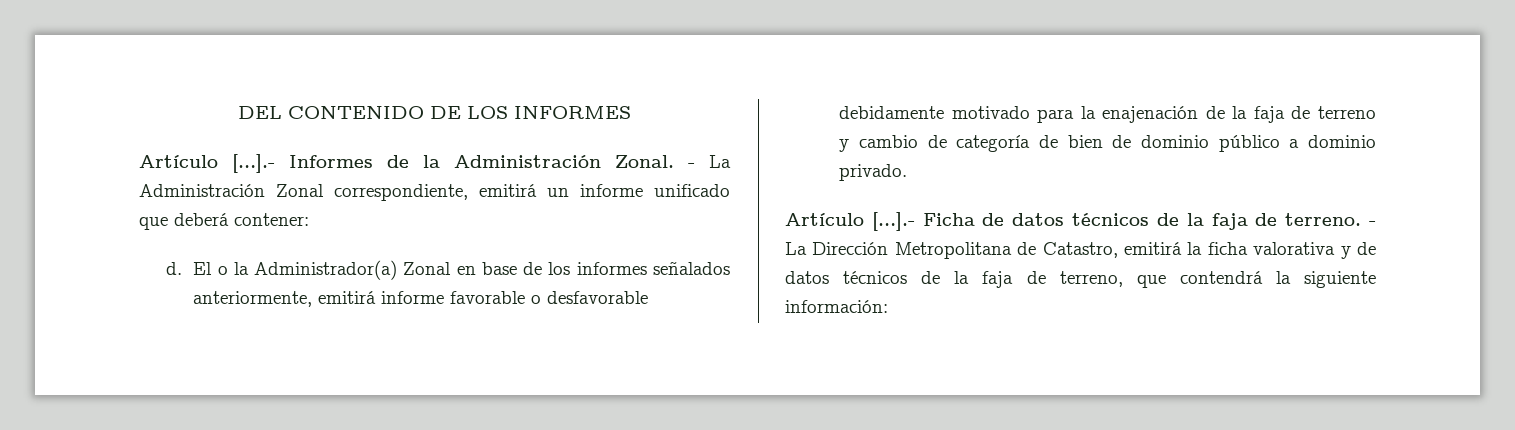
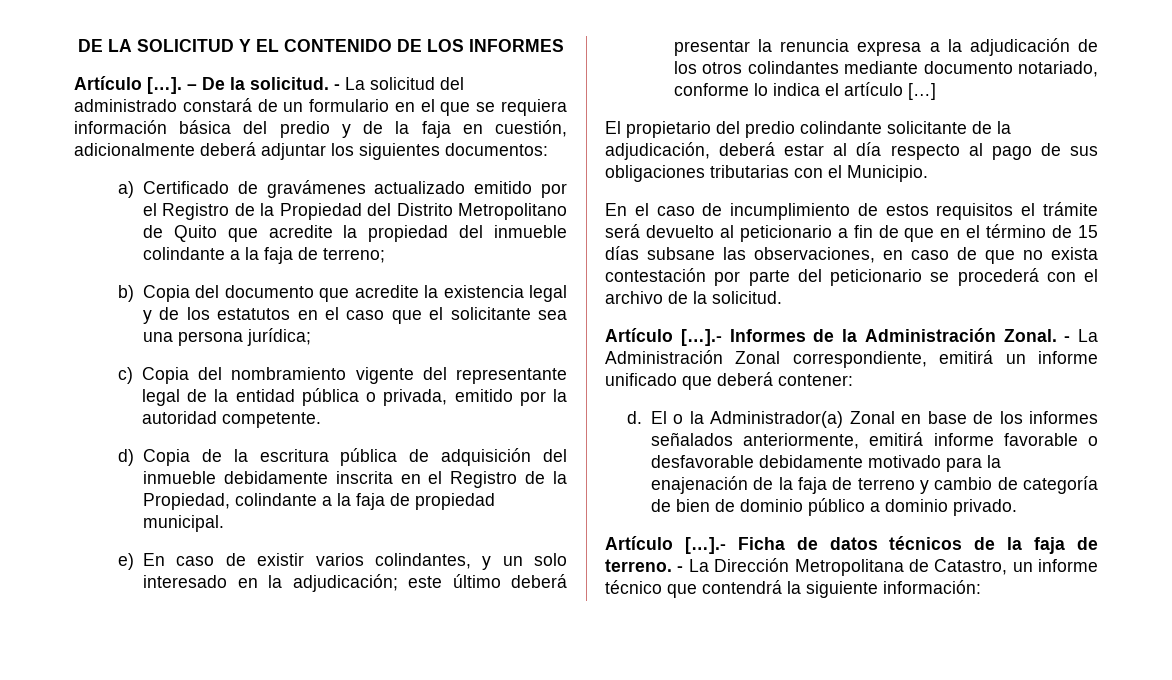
- DEL CONTENIDO DE LOS INFORMES
+ DE LA SOLICITUD Y EL CONTENIDO DE LOS INFORMES
+ Artículo […]. – De la solicitud. - La solicitud del administrado constará de un formulario en el que se requiera información básica del predio y de la faja en cuestión, adicionalmente deberá adjuntar los siguientes documentos:
+ a) Certificado de gravámenes actualizado emitido por el Registro de la Propiedad del Distrito Metropolitano de Quito que acredite la propiedad del inmueble colindante a la faja de terreno;
+ b) Copia del documento que acredite la existencia legal y de los estatutos en el caso que el solicitante sea una persona jurídica;
+ c) Copia del nombramiento vigente del representante legal de la entidad pública o privada, emitido por la autoridad competente.
+ d) Copia de la escritura pública de adquisición del inmueble debidamente inscrita en el Registro de la Propiedad, colindante a la faja de propiedad municipal.
+ e) En caso de existir varios colindantes, y un solo interesado en la adjudicación; este último deberá presentar la renuncia expresa a la adjudicación de los otros colindantes mediante documento notariado, conforme lo indica el artículo […]
+ El propietario del predio colindante solicitante de la adjudicación, deberá estar al día respecto al pago de sus obligaciones tributarias con el Municipio.
+ En el caso de incumplimiento de estos requisitos el trámite será devuelto al peticionario a fin de que en el término de 15 días subsane las observaciones, en caso de que no exista contestación por parte del peticionario se procederá con el archivo de la solicitud.
- - La Dirección Metropolitana de Catastro, emitirá la ficha valorativa y de datos técnicos de la faja de terreno, que contendrá la siguiente información:
+ - La Dirección Metropolitana de Catastro, un informe técnico que contendrá la siguiente información:

